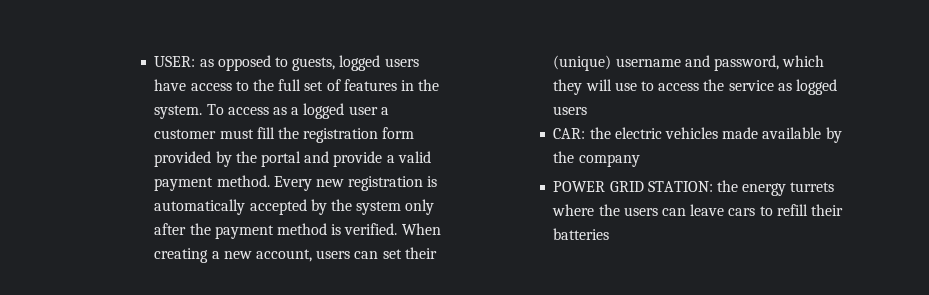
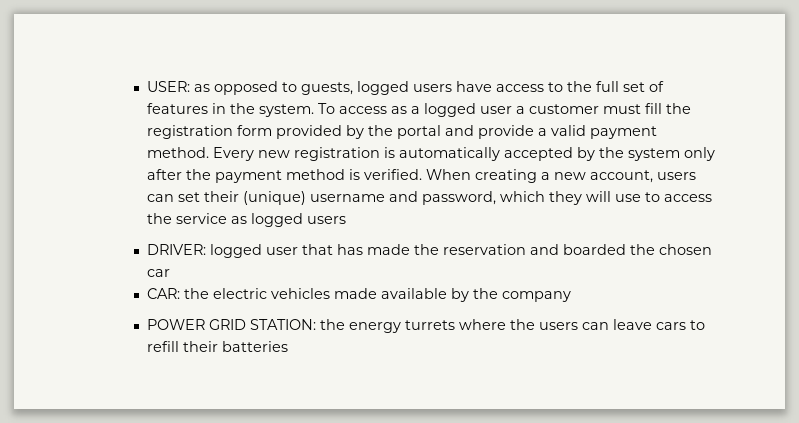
+ DRIVER: logged user that has made the reservation and boarded the chosen car

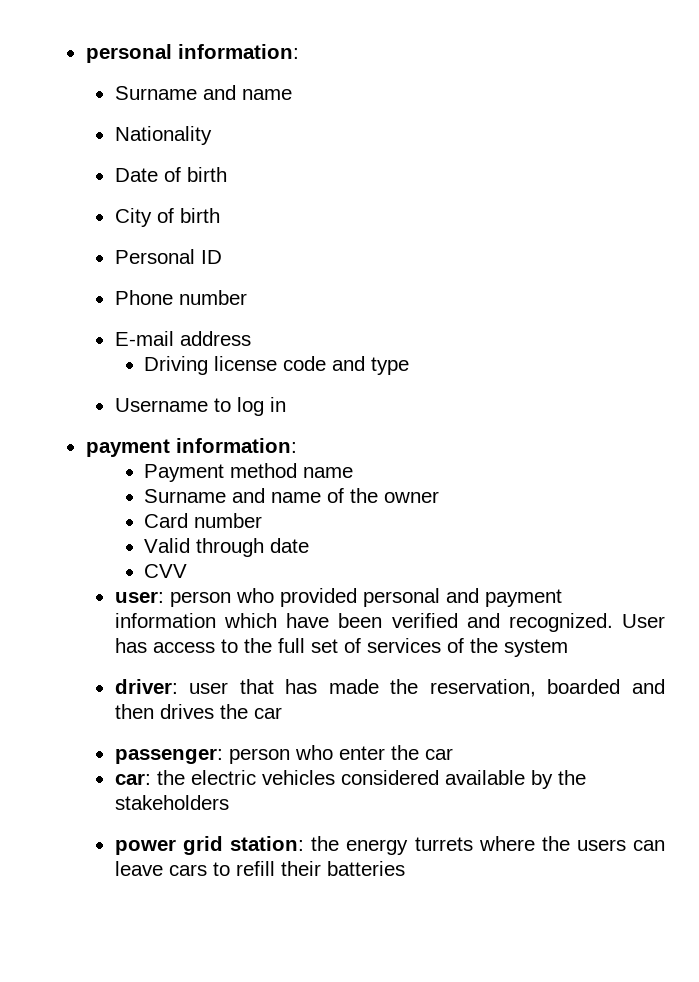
- USER: as opposed to guests, logged users have access to the full set of features in the system. To access as a logged user a customer must fill the registration form provided by the portal and provide a valid payment method. Every new registration is automatically accepted by the system only after the payment method is verified. When creating a new account, users can set their (unique) username and password, which they will use to access the service as logged users
- DRIVER: logged user that has made the reservation and boarded the chosen car
- CAR: the electric vehicles made available by the company
- POWER GRID STATION: the energy turrets where the users can leave cars to refill their batteries
+ personal information:
+ Surname and name
+ Nationality
+ Date of birth
+ City of birth
+ Personal ID
+ Phone number
+ E-mail address
+ Driving license code and type
+ Username to log in
+ payment information:
+ Payment method name
+ Surname and name of the owner
+ Card number
+ Valid through date
+ CVV
+ user: person who provided personal and payment information which have been verified and recognized. User has access to the full set of services of the system
+ driver: user that has made the reservation, boarded and then drives the car
+ passenger: person who enter the car
+ car: the electric vehicles considered available by the stakeholders
+ power grid station: the energy turrets where the users can leave cars to refill their batteries

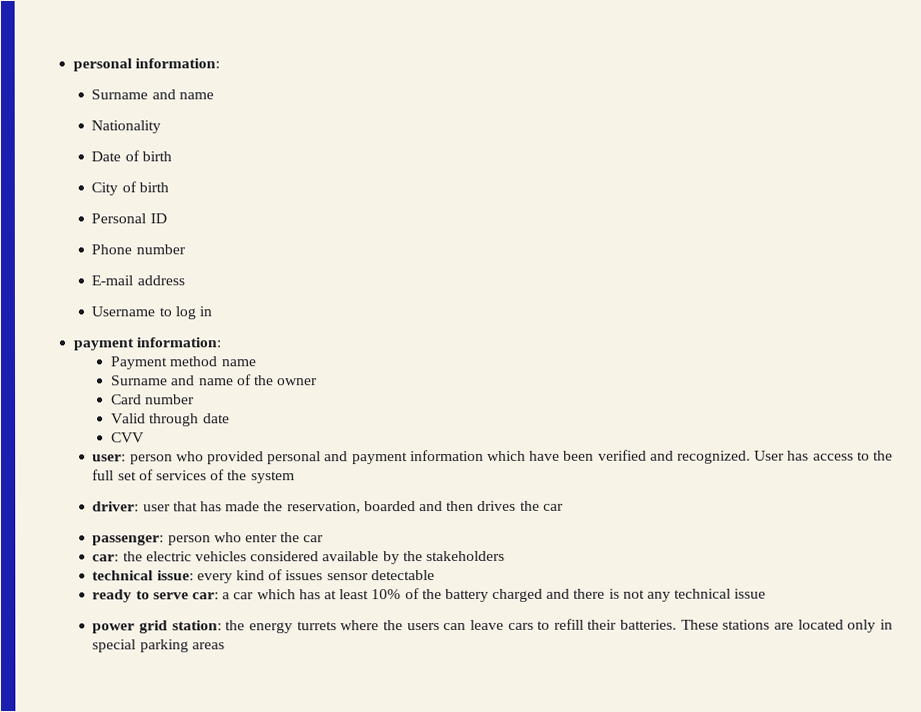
- Driving license code and type
+ technical issue: every kind of issues sensor detectable
+ ready to serve car: a car which has at least 10% of the battery charged and there is not any technical issue
- power grid station: the energy turrets where the users can leave cars to refill their batteries
+ power grid station: the energy turrets where the users can leave cars to refill their batteries. These stations are located only in special parking areas

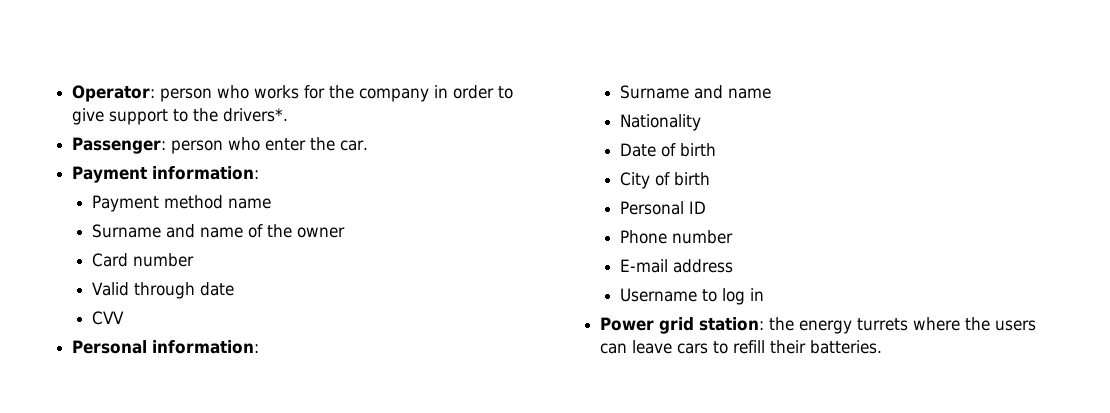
- personal information:
+ Operator: person who works for the company in order to give support to the drivers*.
+ Passenger: person who enter the car.
+ Payment information:
+ Payment method name
+ Surname and name of the owner
+ Card number
+ Valid through date
+ CVV
+ Personal information:
- payment information:
- Payment method name
- Surname and name of the owner
- Card number
- Valid through date
- CVV
- user: person who provided personal and payment information which have been verified and recognized. User has access to the full set of services of the system
- driver: user that has made the reservation, boarded and then drives the car
- passenger: person who enter the car
- car: the electric vehicles considered available by the stakeholders
- technical issue: every kind of issues sensor detectable
- ready to serve car: a car which has at least 10% of the battery charged and there is not any technical issue
- power grid station: the energy turrets where the users can leave cars to refill their batteries. These stations are located only in special parking areas
+ Power grid station: the energy turrets where the users can leave cars to refill their batteries.

